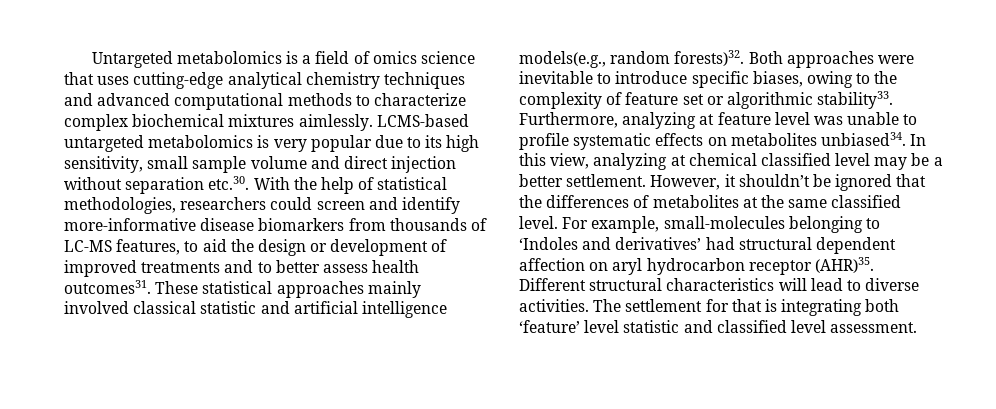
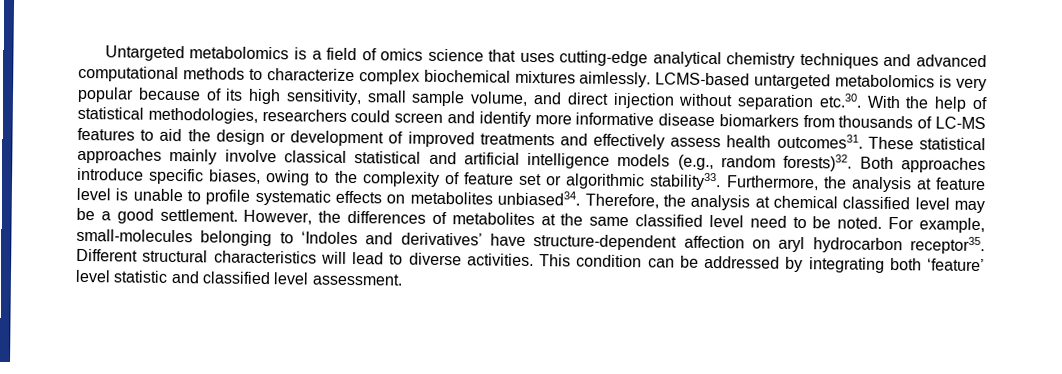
- LCMS-based untargeted metabolomics is very popular due to its high sensitivity, small sample volume and direct injection without separation etc.30. With the help of statistical methodologies, researchers could screen and identify more-informative disease biomarkers from thousands of LC-MS features, to aid the design or development of improved treatments and to better assess health outcomes31.
+ LCMS-based untargeted metabolomics is very popular because of its high sensitivity, small sample volume, and direct injection without separation etc.30. With the help of statistical methodologies, researchers could screen and identify more informative disease biomarkers from thousands of LC-MS features to aid the design or development of improved treatments and effectively assess health outcomes31.
- These statistical approaches mainly involved classical statistic and artificial intelligence models(e.g., random forests)32.
+ These statistical approaches mainly involve classical statistical and artificial intelligence models (e.g., random forests)32.
- Both approaches were inevitable to introduce specific biases, owing to the complexity of feature set or algorithmic stability33.
+ Both approaches introduce specific biases, owing to the complexity of feature set or algorithmic stability33.
- Furthermore, analyzing at feature level was unable to profile systematic effects on metabolites unbiased34.
+ Furthermore, the analysis at feature level is unable to profile systematic effects on metabolites unbiased34.
- In this view, analyzing at chemical classified level may be a better settlement.
+ Therefore, the analysis at chemical classified level may be a good settlement.
- However, it shouldn’t be ignored that the differences of metabolites at the same classified level.
+ However, the differences of metabolites at the same classified level need to be noted.
- For example, small-molecules belonging to ‘Indoles and derivatives’ had structural dependent affection on aryl hydrocarbon receptor (AHR)35.
+ For example, small-molecules belonging to ‘Indoles and derivatives’ have structure-dependent affection on aryl hydrocarbon receptor35.
- The settlement for that is integrating both ‘feature’ level statistic and classified level assessment.
+ This condition can be addressed by integrating both ‘feature’ level statistic and classified level assessment.

